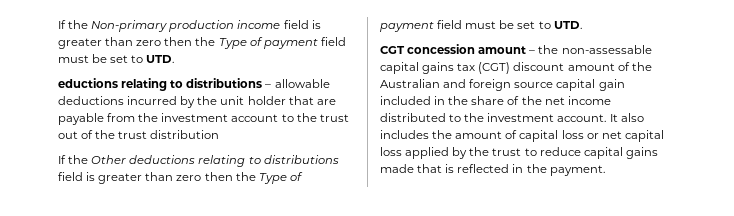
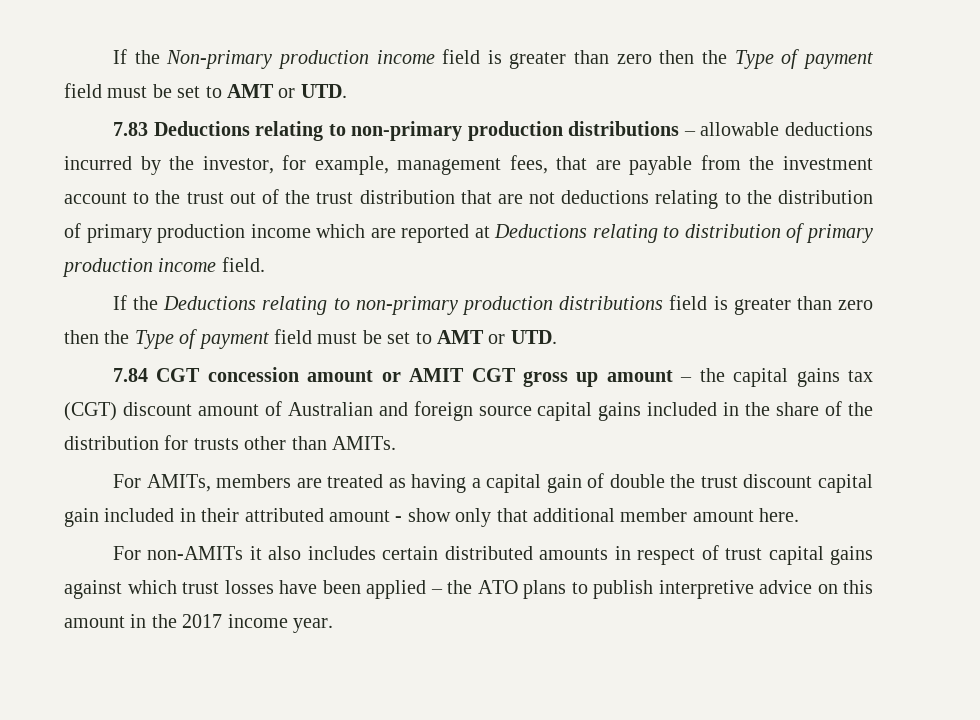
- If the Non-primary production income field is greater than zero then the Type of payment field must be set to UTD.
- eductions relating to distributions – allowable deductions incurred by the unit holder that are payable from the investment account to the trust out of the trust distribution
- If the Other deductions relating to distributions field is greater than zero then the Type of payment field must be set to UTD.
- CGT concession amount – the non-assessable capital gains tax (CGT) discount amount of the Australian and foreign source capital gain included in the share of the net income distributed to the investment account. It also includes the amount of capital loss or net capital loss applied by the trust to reduce capital gains made that is reflected in the payment.
+ If the Non-primary production income field is greater than zero then the Type of payment field must be set to AMT or UTD.
+ 7.83 Deductions relating to non-primary production distributions – allowable deductions incurred by the investor, for example, management fees, that are payable from the investment account to the trust out of the trust distribution that are not deductions relating to the distribution of primary production income which are reported at Deductions relating to distribution of primary production income field.
+ If the Deductions relating to non-primary production distributions field is greater than zero then the Type of payment field must be set to AMT or UTD.
+ 7.84 CGT concession amount or AMIT CGT gross up amount – the capital gains tax (CGT) discount amount of Australian and foreign source capital gains included in the share of the distribution for trusts other than AMITs.
+ For AMITs, members are treated as having a capital gain of double the trust discount capital gain included in their attributed amount - show only that additional member amount here.
+ For non-AMITs it also includes certain distributed amounts in respect of trust capital gains against which trust losses have been applied – the ATO plans to publish interpretive advice on this amount in the 2017 income year.

